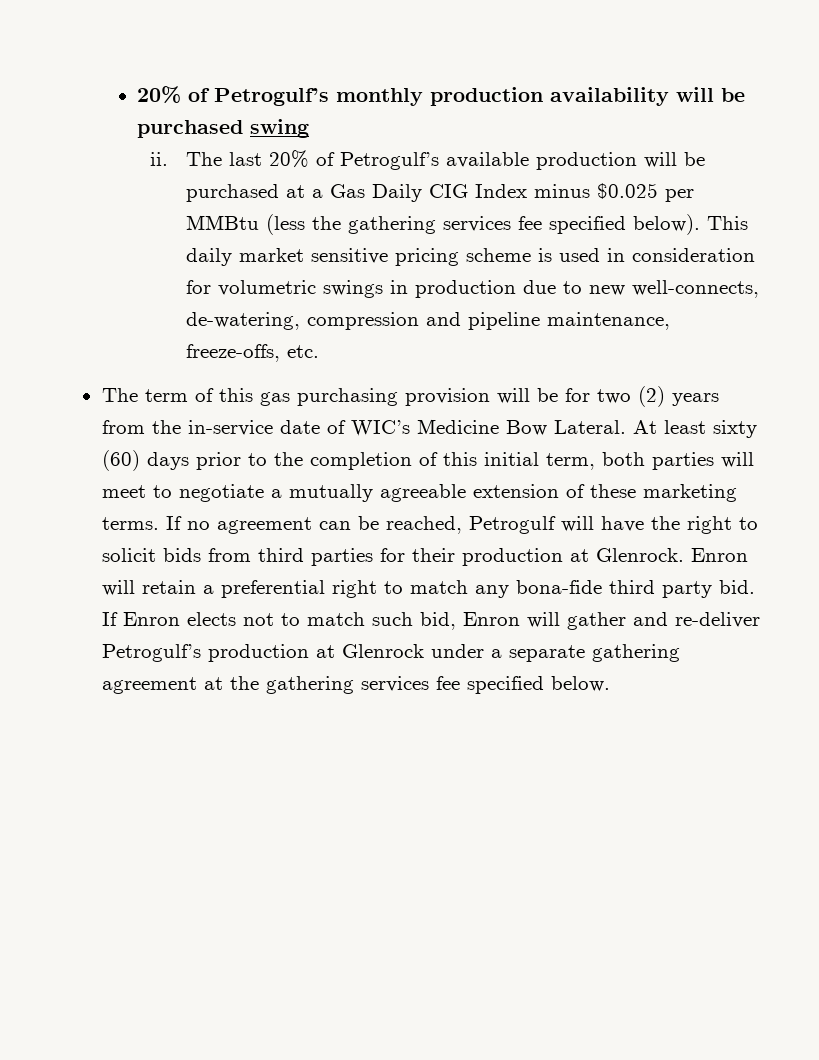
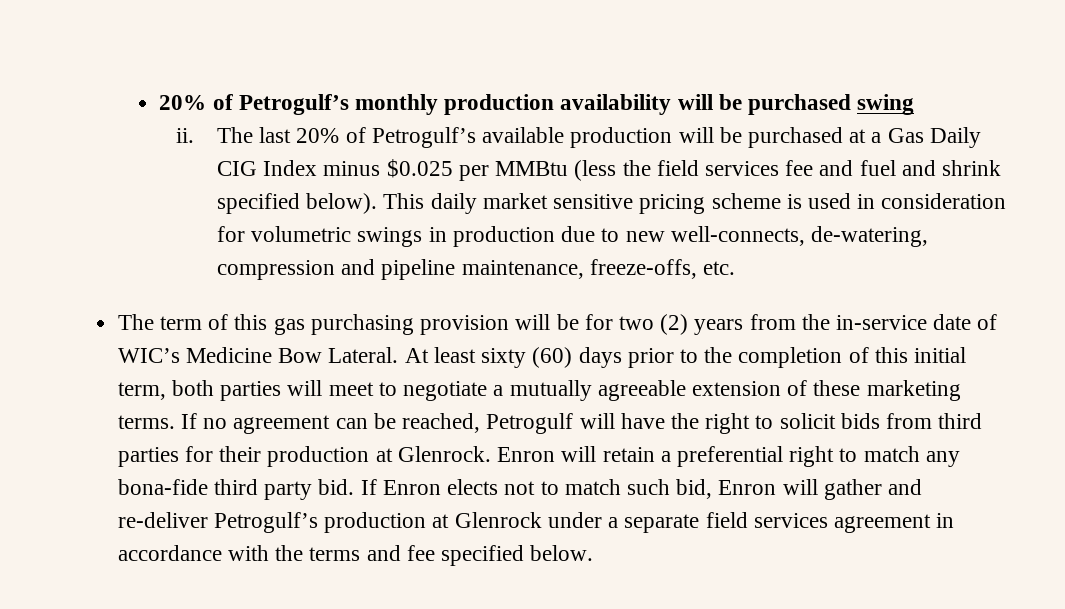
- The last 20% of Petrogulf’s available production will be purchased at a Gas Daily CIG Index minus $0.025 per MMBtu (less the gathering services fee specified below).
+ The last 20% of Petrogulf’s available production will be purchased at a Gas Daily CIG Index minus $0.025 per MMBtu (less the field services fee and fuel and shrink specified below).
- If Enron elects not to match such bid, Enron will gather and re-deliver Petrogulf’s production at Glenrock under a separate gathering agreement at the gathering services fee specified below.
+ If Enron elects not to match such bid, Enron will gather and re-deliver Petrogulf’s production at Glenrock under a separate field services agreement in accordance with the terms and fee specified below.

